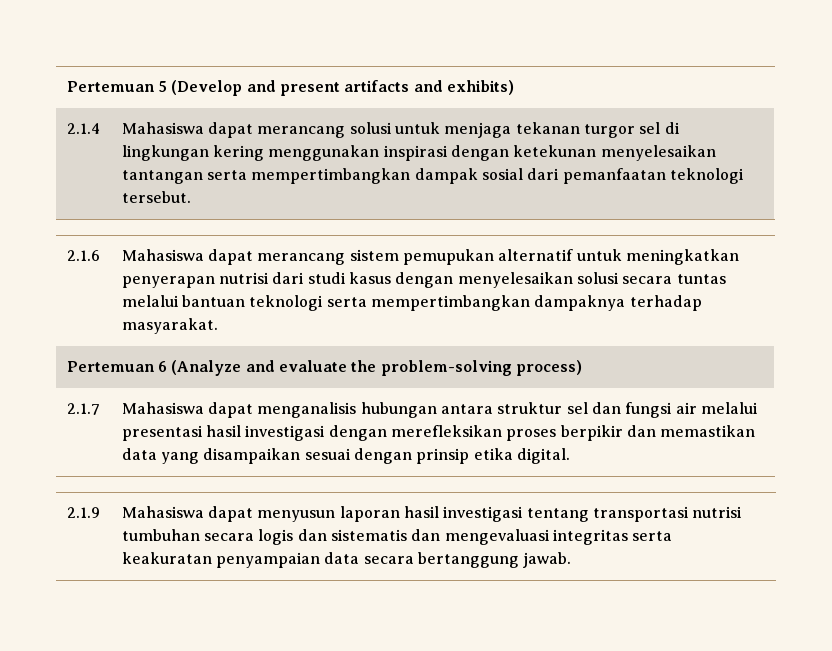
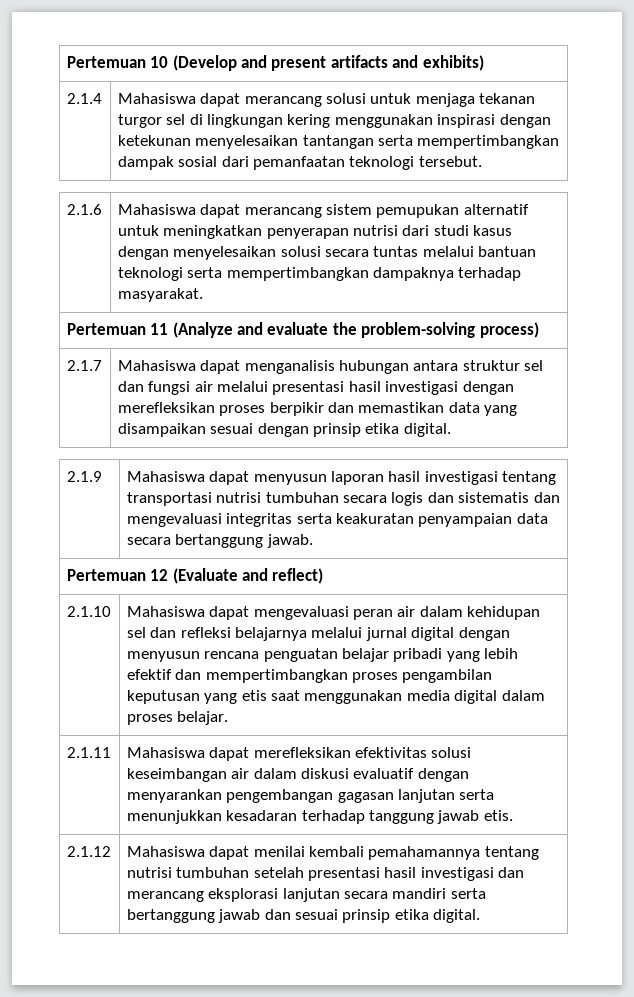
- Pertemuan 5 (Develop and present artifacts and exhibits)
+ Pertemuan 10 (Develop and present artifacts and exhibits)
- Pertemuan 6 (Analyze and evaluate the problem-solving process)
+ Pertemuan 11 (Analyze and evaluate the problem-solving process)
+ Pertemuan 12 (Evaluate and reflect)
+ 2.1.10 | Mahasiswa dapat mengevaluasi peran air dalam kehidupan sel dan refleksi belajarnya melalui jurnal digital dengan menyusun rencana penguatan belajar pribadi yang lebih efektif dan mempertimbangkan proses pengambilan keputusan yang etis saat menggunakan media digital dalam proses belajar.
+ 2.1.11 | Mahasiswa dapat merefleksikan efektivitas solusi keseimbangan air dalam diskusi evaluatif dengan menyarankan pengembangan gagasan lanjutan serta menunjukkan kesadaran terhadap tanggung jawab etis.
+ 2.1.12 | Mahasiswa dapat menilai kembali pemahamannya tentang nutrisi tumbuhan setelah presentasi hasil investigasi dan merancang eksplorasi lanjutan secara mandiri serta bertanggung jawab dan sesuai prinsip etika digital.

